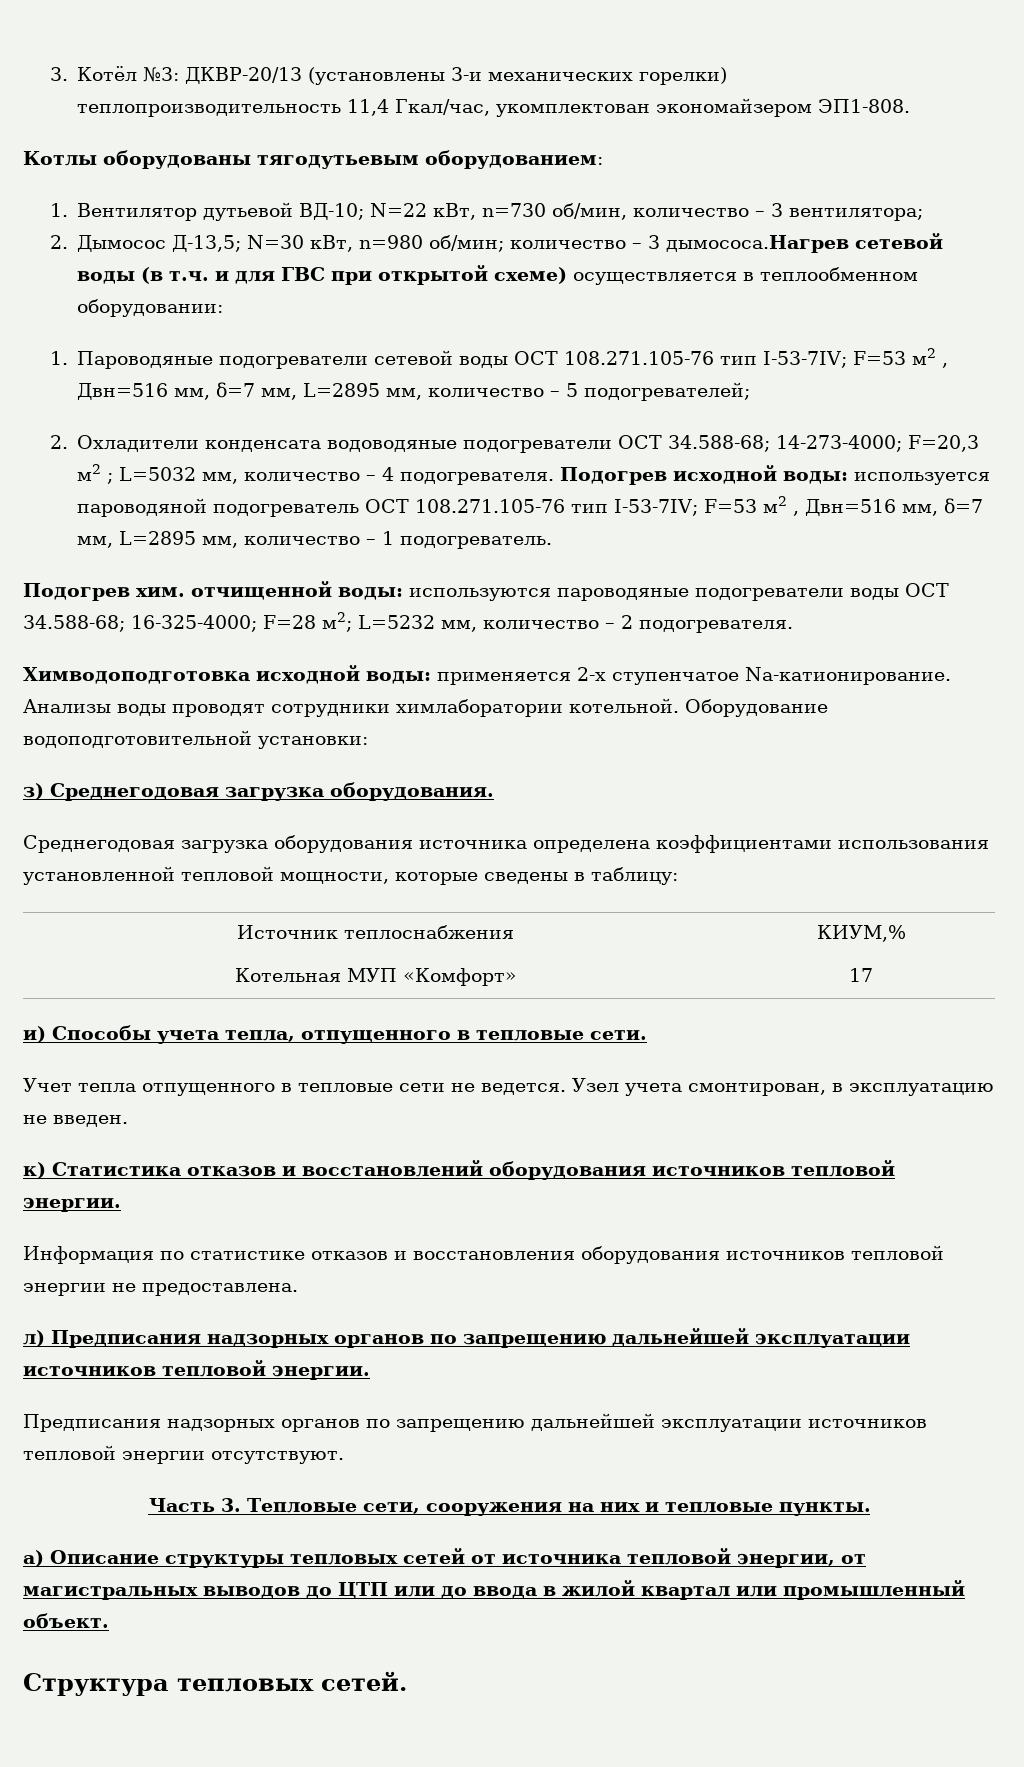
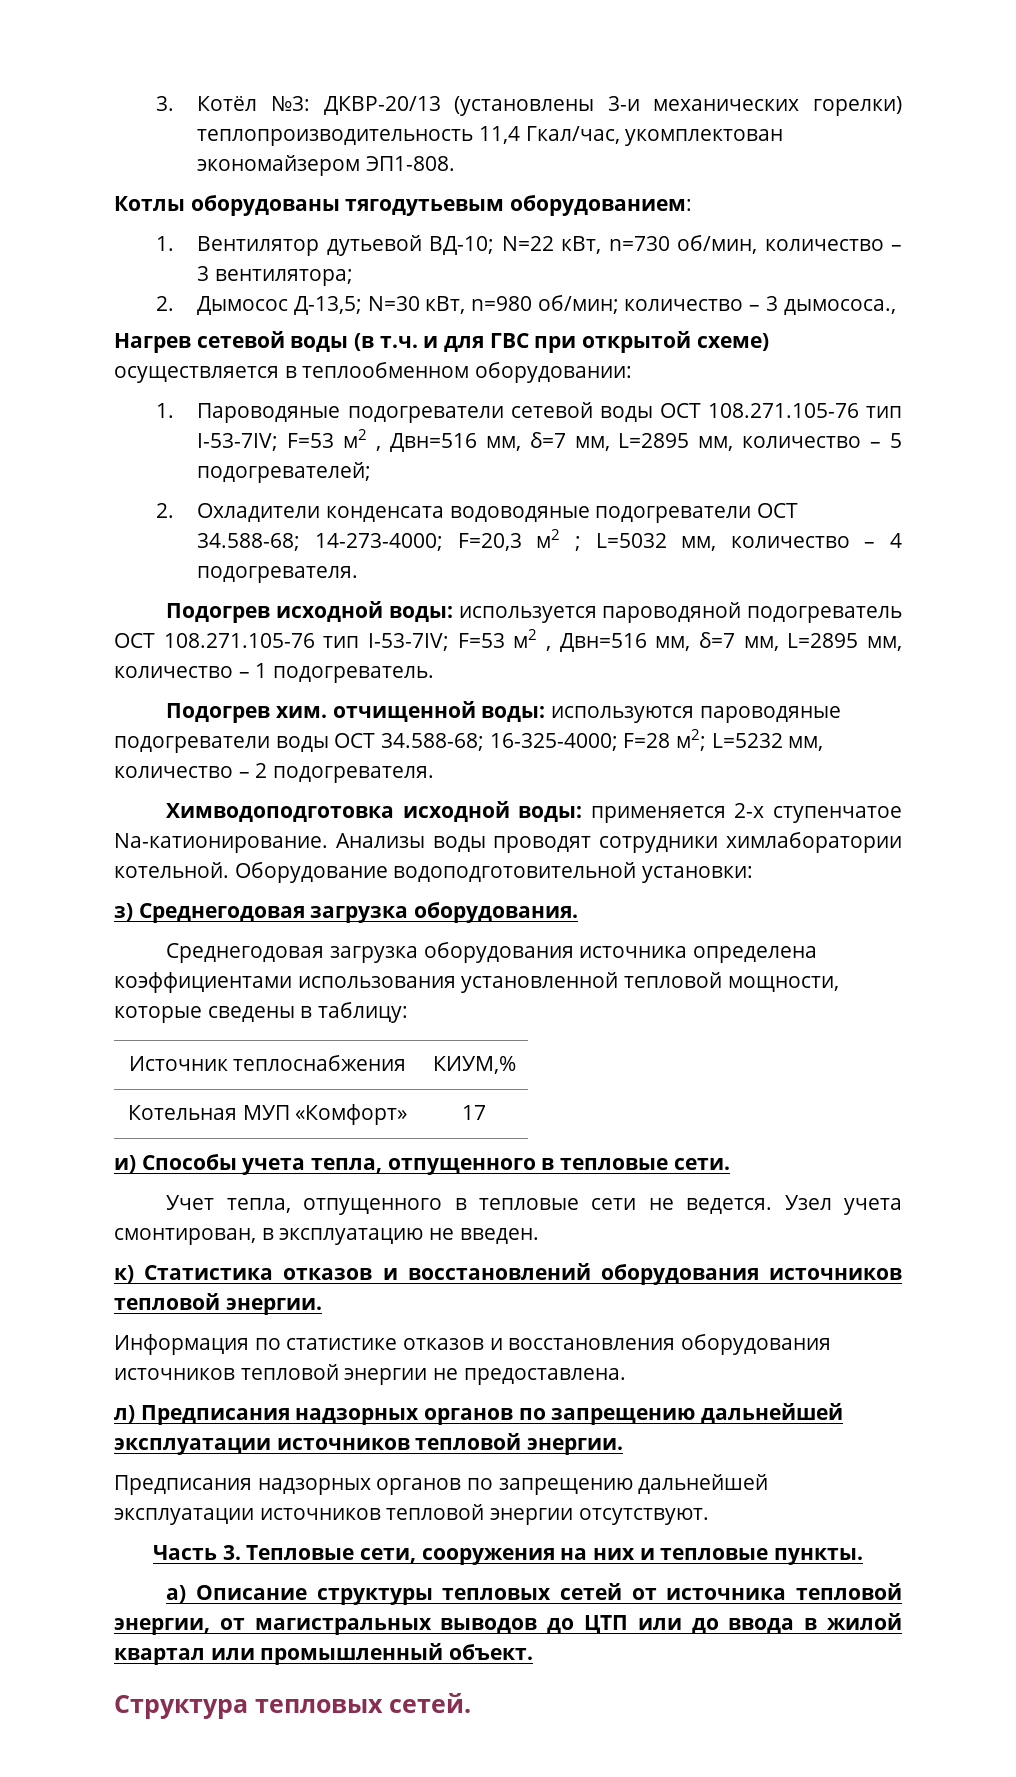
- 2. Дымосос Д-13,5; N=30 кВт, n=980 об/мин; количество – 3 дымососа.Нагрев сетевой воды (в т.ч. и для ГВС при открытой схеме) осуществляется в теплообменном оборудовании:
+ 2. Дымосос Д-13,5; N=30 кВт, n=980 об/мин; количество – 3 дымососа.,
+ Нагрев сетевой воды (в т.ч. и для ГВС при открытой схеме) осуществляется в теплообменном оборудовании:
- 2. Охладители конденсата водоводяные подогреватели ОСТ 34.588-68; 14-273-4000; F=20,3 м2 ; L=5032 мм, количество – 4 подогревателя. Подогрев исходной воды: используется пароводяной подогреватель ОСТ 108.271.105-76 тип I-53-7IV; F=53 м2 , Двн=516 мм, δ=7 мм, L=2895 мм, количество – 1 подогреватель.
+ 2. Охладители конденсата водоводяные подогреватели ОСТ 34.588-68; 14-273-4000; F=20,3 м2 ; L=5032 мм, количество – 4 подогревателя.
+ Подогрев исходной воды: используется пароводяной подогреватель ОСТ 108.271.105-76 тип I-53-7IV; F=53 м2 , Двн=516 мм, δ=7 мм, L=2895 мм, количество – 1 подогреватель.
- Учет тепла отпущенного в тепловые сети не ведется.
+ Учет тепла, отпущенного в тепловые сети не ведется.

